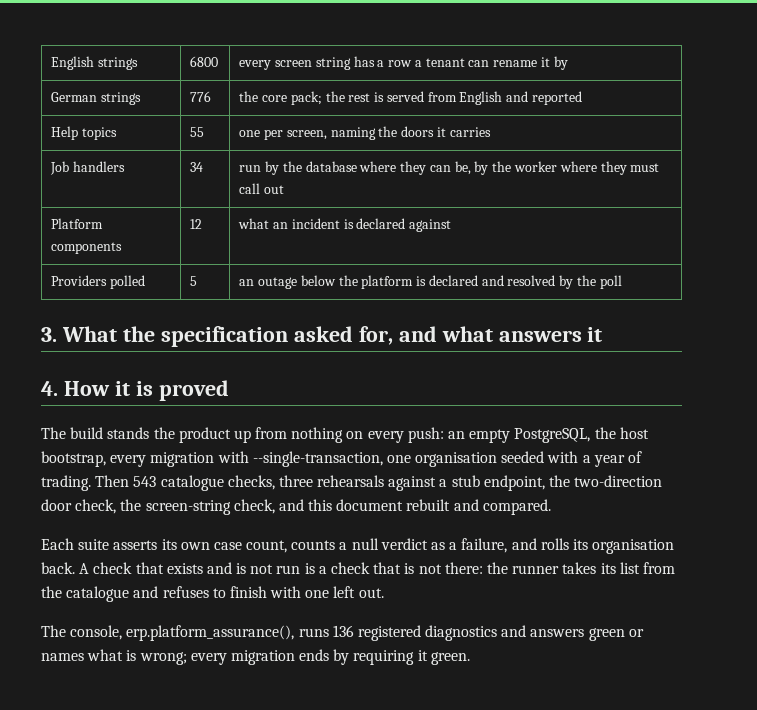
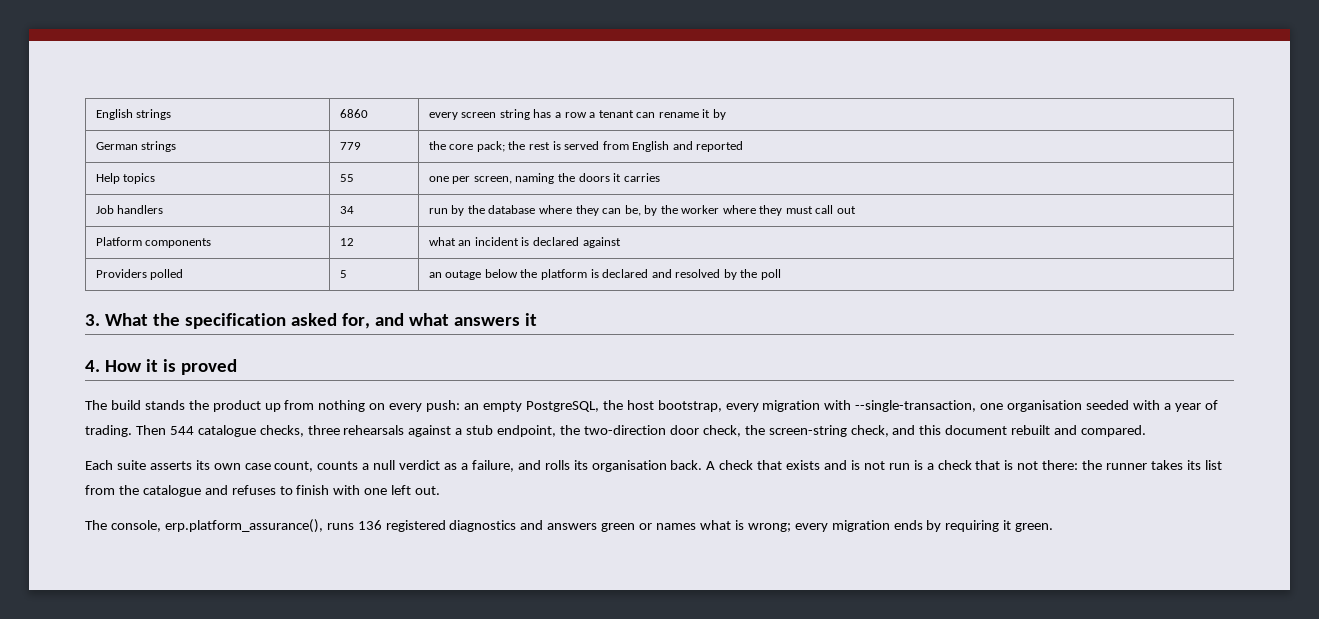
- English strings | 6800 | every screen string has a row a tenant can rename it by
+ English strings | 6860 | every screen string has a row a tenant can rename it by
- German strings | 776 | the core pack; the rest is served from English and reported
+ German strings | 779 | the core pack; the rest is served from English and reported
- Then 543 catalogue checks, three rehearsals against a stub endpoint, the two-direction door check, the screen-string check, and this document rebuilt and compared.
+ Then 544 catalogue checks, three rehearsals against a stub endpoint, the two-direction door check, the screen-string check, and this document rebuilt and compared.

